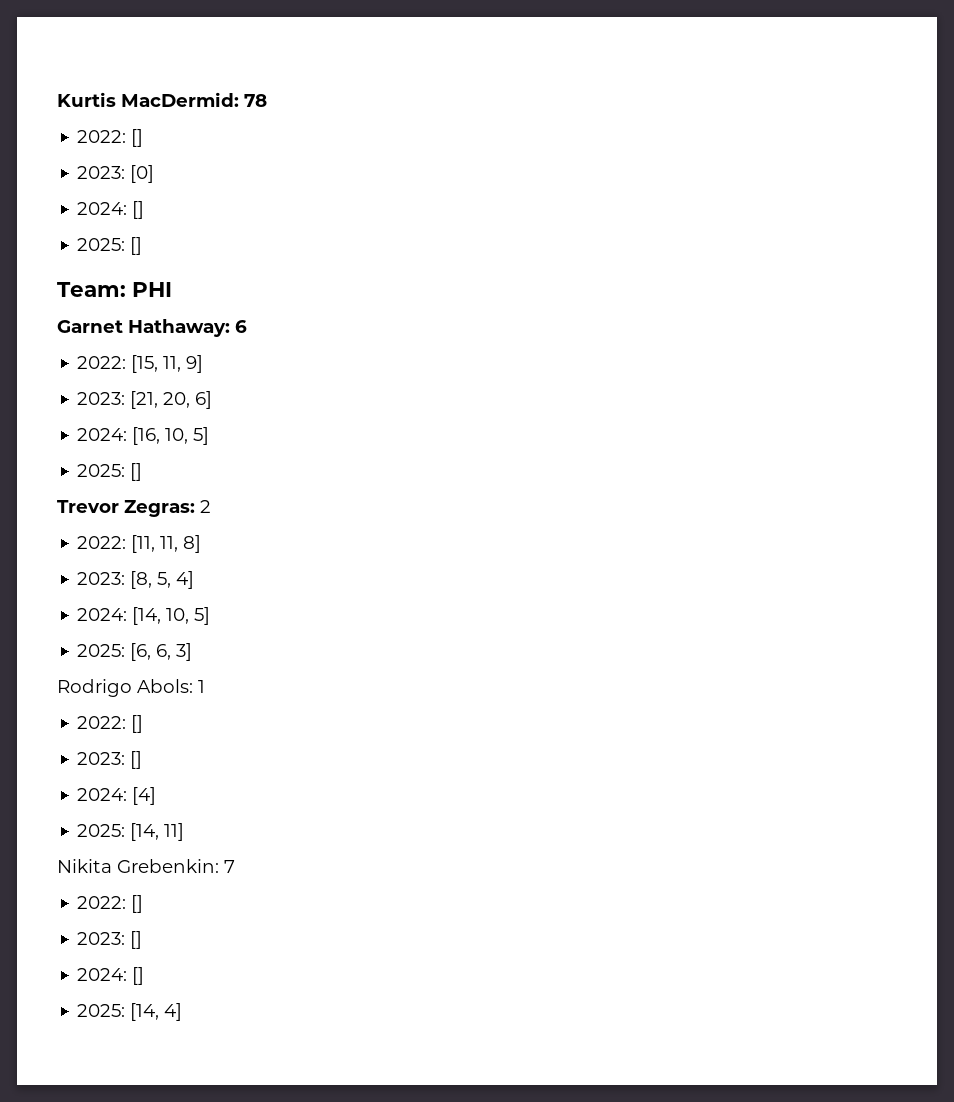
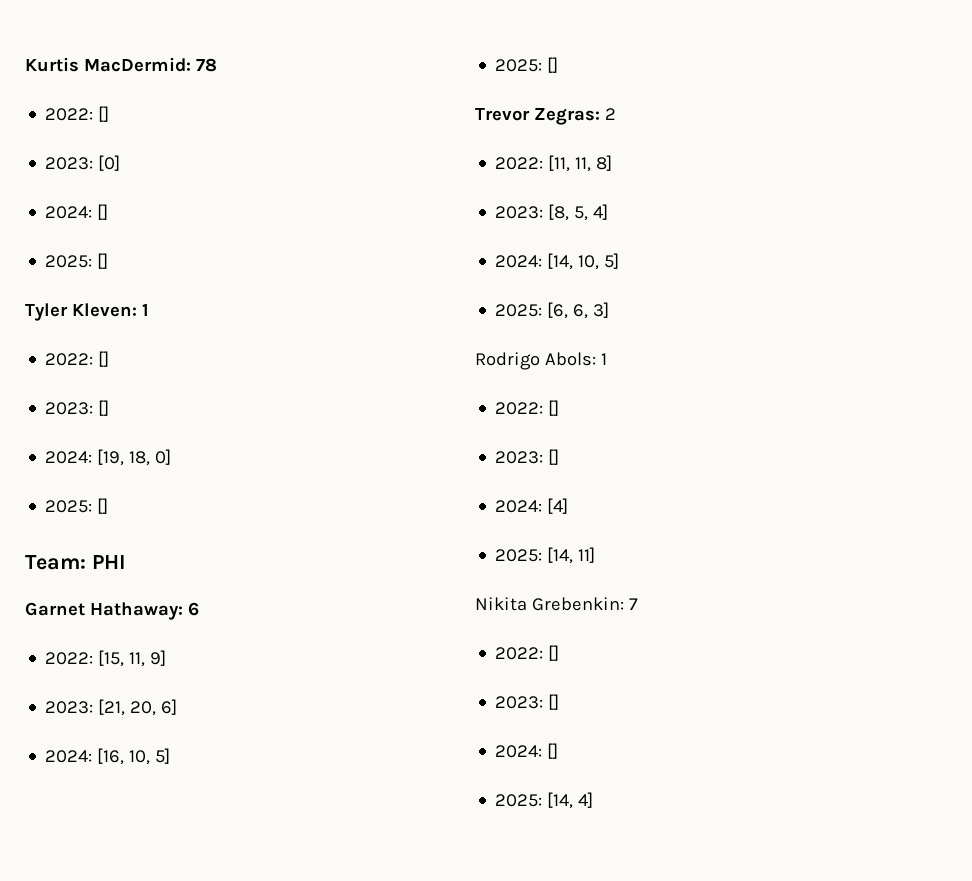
+ Tyler Kleven: 1
+ 2022: []
+ 2023: []
+ 2024: [19, 18, 0]
+ 2025: []

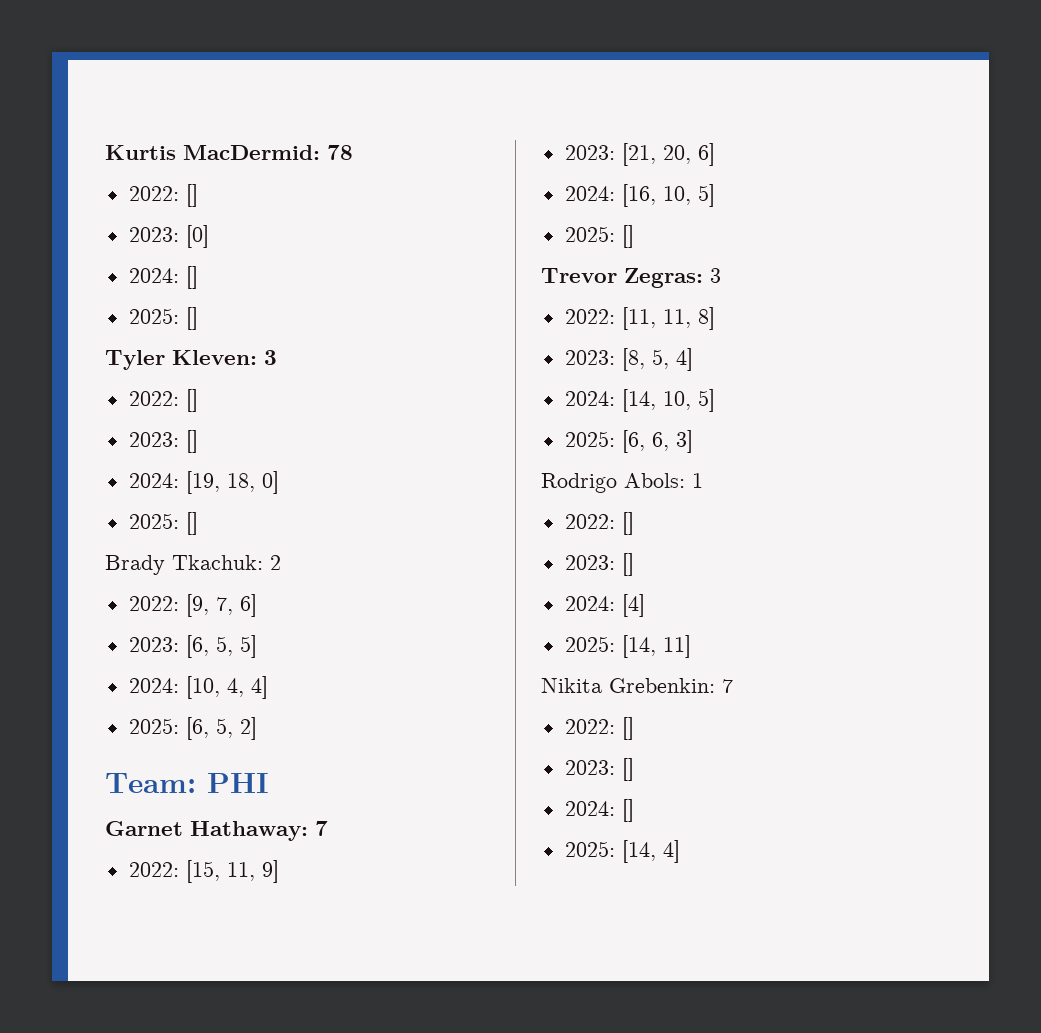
- Tyler Kleven: 1
+ Tyler Kleven: 3
+ Brady Tkachuk: 2
+ 2022: [9, 7, 6]
+ 2023: [6, 5, 5]
+ 2024: [10, 4, 4]
+ 2025: [6, 5, 2]
- Garnet Hathaway: 6
+ Garnet Hathaway: 7
- Trevor Zegras: 2
+ Trevor Zegras: 3

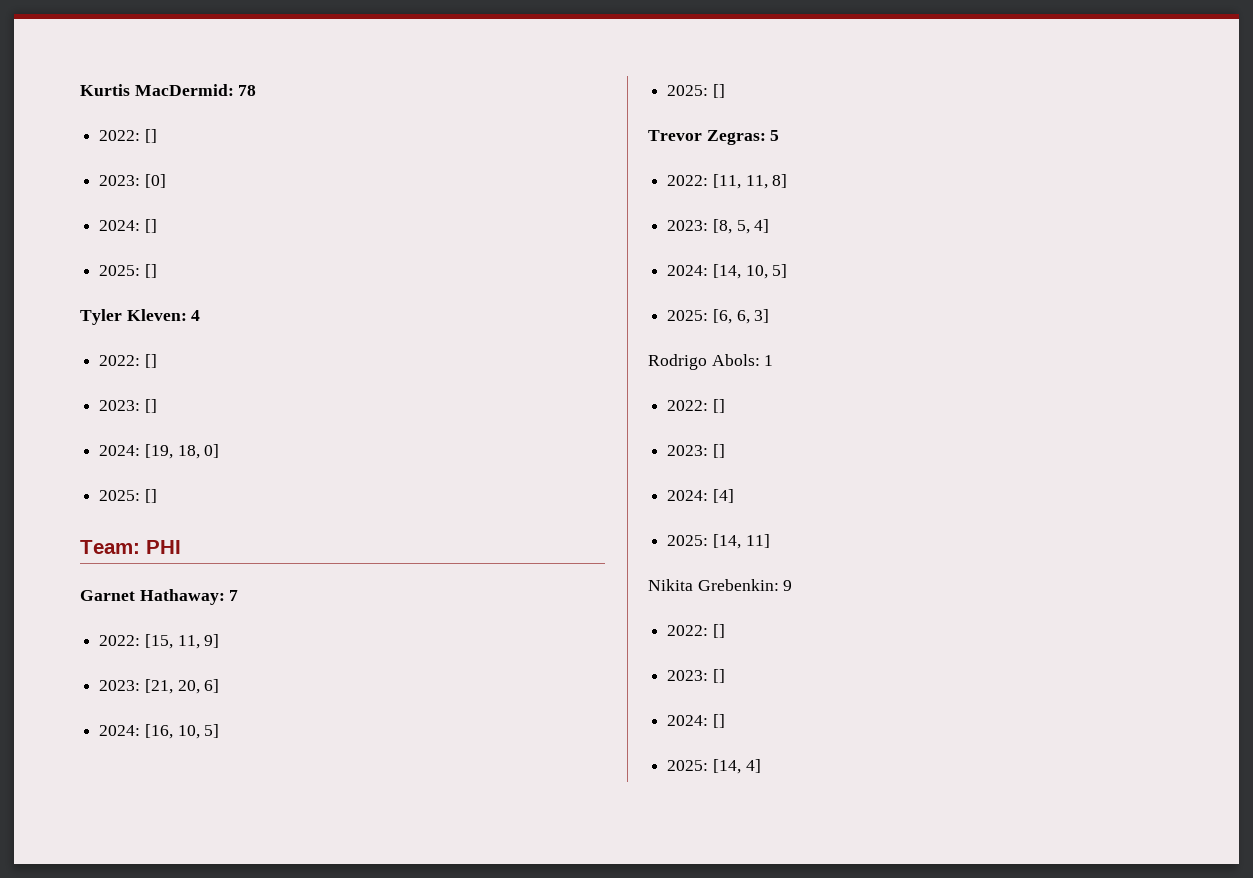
- Tyler Kleven: 3
+ Tyler Kleven: 4
- Brady Tkachuk: 2
- 2022: [9, 7, 6]
- 2023: [6, 5, 5]
- 2024: [10, 4, 4]
- 2025: [6, 5, 2]
- Trevor Zegras: 3
+ Trevor Zegras: 5
- Nikita Grebenkin: 7
+ Nikita Grebenkin: 9

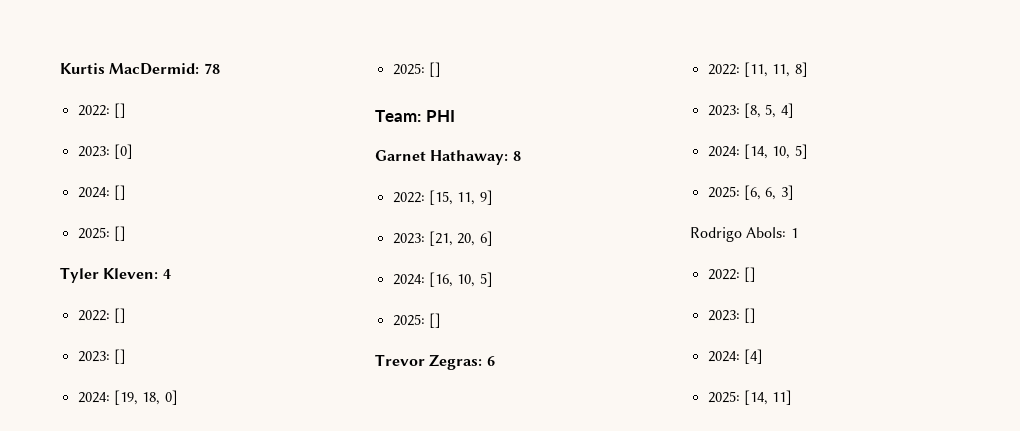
- Garnet Hathaway: 7
+ Garnet Hathaway: 8
- Trevor Zegras: 5
+ Trevor Zegras: 6
- Nikita Grebenkin: 9
- 2022: []
- 2023: []
- 2024: []
- 2025: [14, 4]

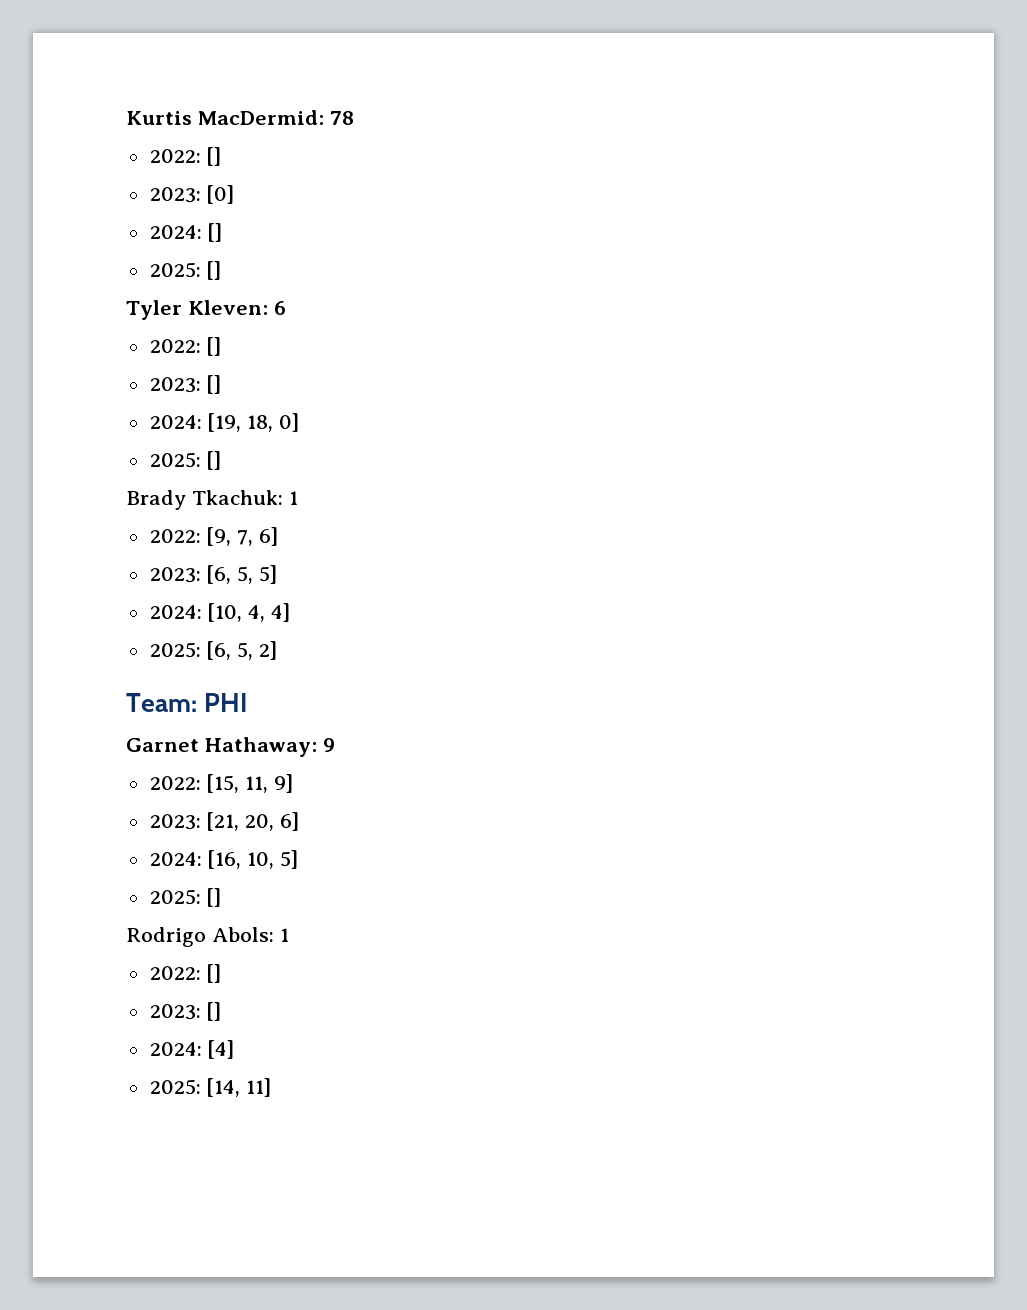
- Tyler Kleven: 4
+ Tyler Kleven: 6
+ Brady Tkachuk: 1
+ 2022: [9, 7, 6]
+ 2023: [6, 5, 5]
+ 2024: [10, 4, 4]
+ 2025: [6, 5, 2]
- Garnet Hathaway: 8
+ Garnet Hathaway: 9
- Trevor Zegras: 6
- 2022: [11, 11, 8]
- 2023: [8, 5, 4]
- 2024: [14, 10, 5]
- 2025: [6, 6, 3]

